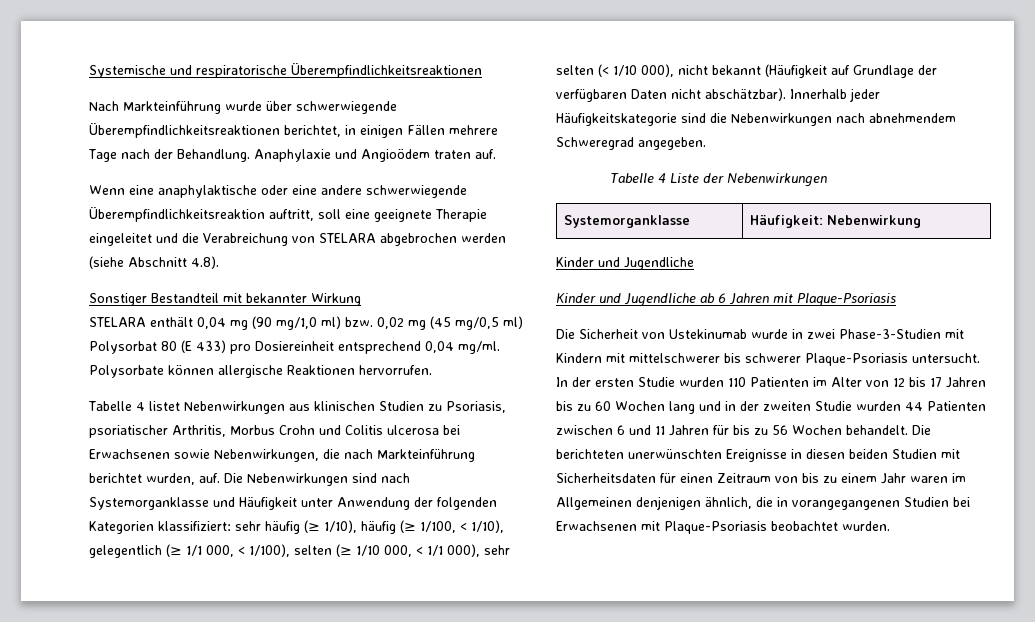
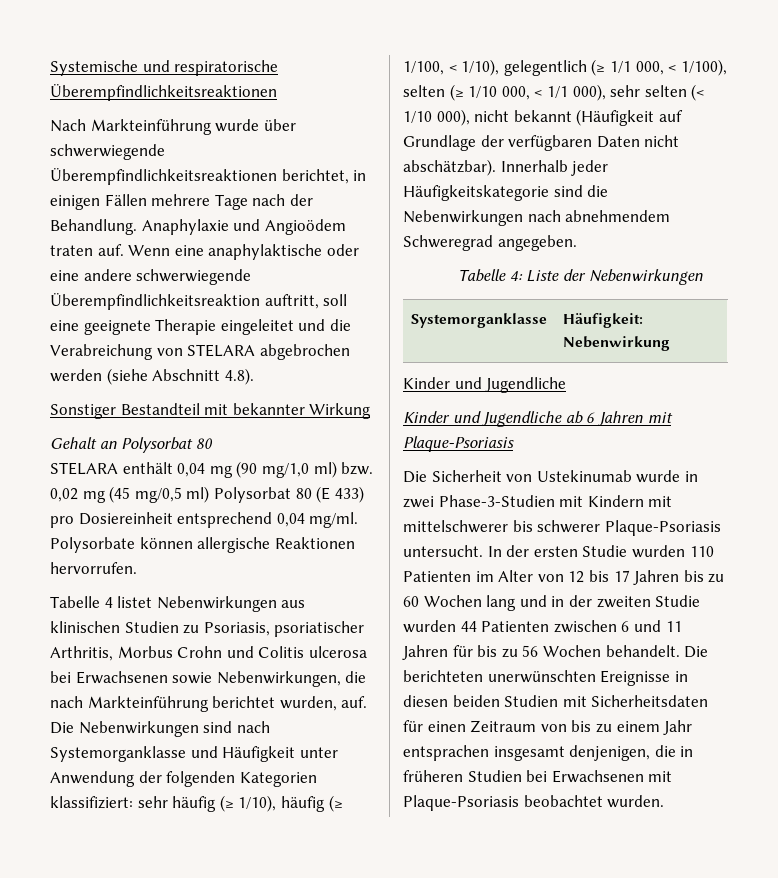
- Anaphylaxie und Angioödem traten auf.
- Wenn eine anaphylaktische oder eine andere schwerwiegende Überempfindlichkeitsreaktion auftritt, soll eine geeignete Therapie eingeleitet und die Verabreichung von STELARA abgebrochen werden (siehe Abschnitt 4.8).
+ Anaphylaxie und Angioödem traten auf. Wenn eine anaphylaktische oder eine andere schwerwiegende Überempfindlichkeitsreaktion auftritt, soll eine geeignete Therapie eingeleitet und die Verabreichung von STELARA abgebrochen werden (siehe Abschnitt 4.8).
+ Gehalt an Polysorbat 80
- Tabelle 4 Liste der Nebenwirkungen
+ Tabelle 4: Liste der Nebenwirkungen
- Die berichteten unerwünschten Ereignisse in diesen beiden Studien mit Sicherheitsdaten für einen Zeitraum von bis zu einem Jahr waren im Allgemeinen denjenigen ähnlich, die in vorangegangenen Studien bei Erwachsenen mit Plaque-Psoriasis beobachtet wurden.
+ Die berichteten unerwünschten Ereignisse in diesen beiden Studien mit Sicherheitsdaten für einen Zeitraum von bis zu einem Jahr entsprachen insgesamt denjenigen, die in früheren Studien bei Erwachsenen mit Plaque-Psoriasis beobachtet wurden.

